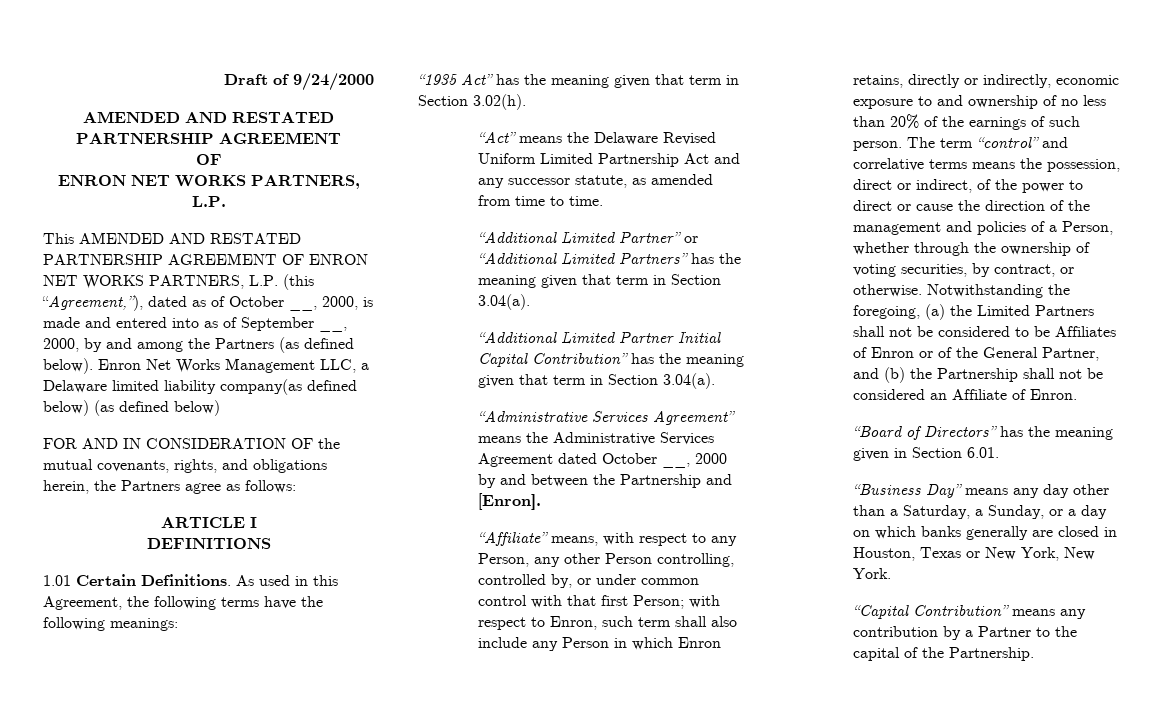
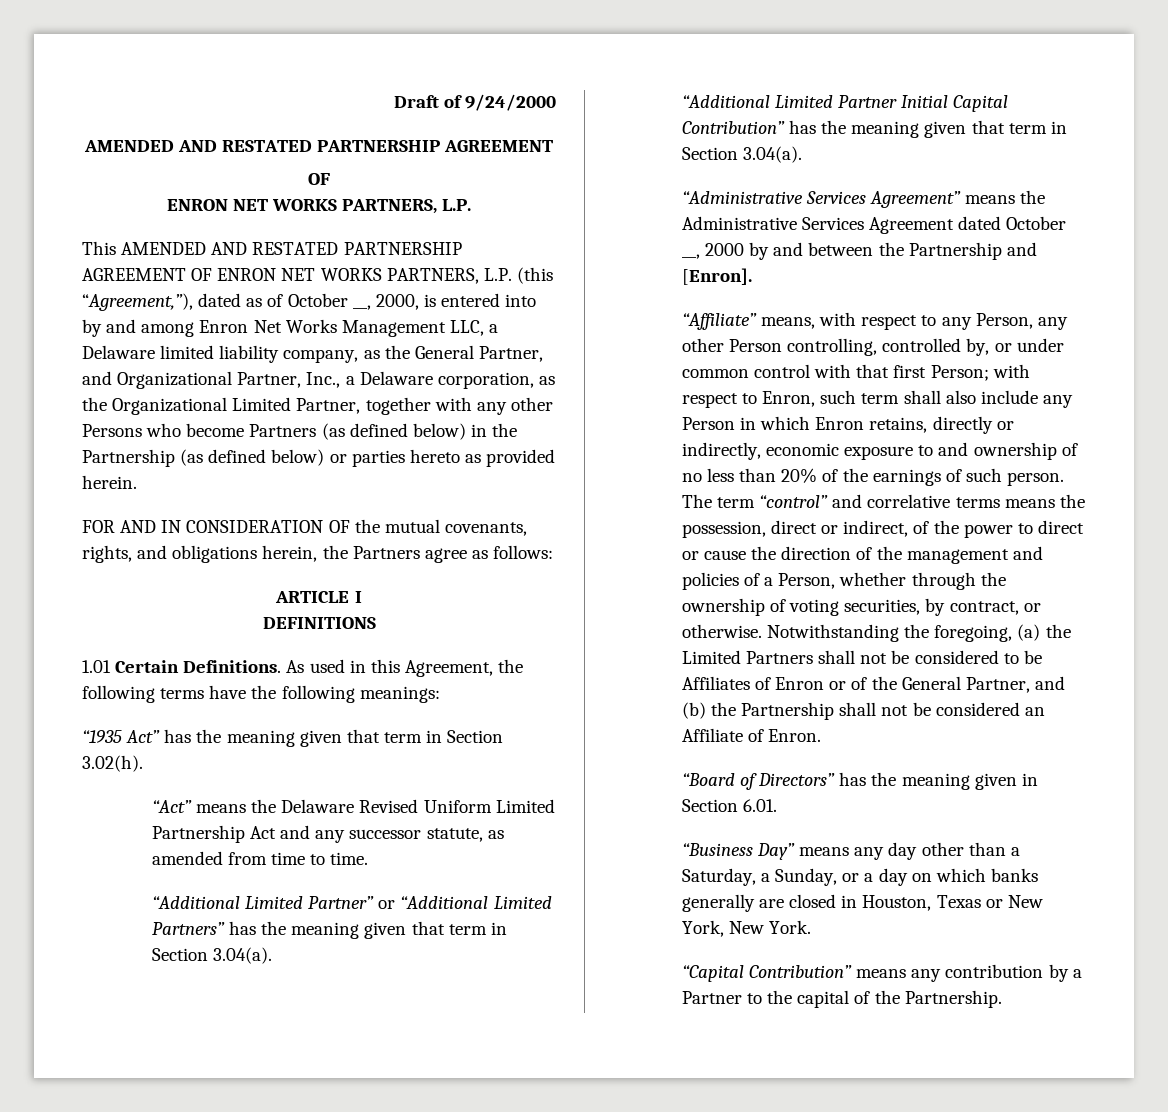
- This AMENDED AND RESTATED PARTNERSHIP AGREEMENT OF ENRON NET WORKS PARTNERS, L.P. (this “Agreement,”), dated as of October __, 2000, is made and entered into as of September __, 2000, by and among the Partners (as defined below). Enron Net Works Management LLC, a Delaware limited liability company(as defined below) (as defined below)
+ This AMENDED AND RESTATED PARTNERSHIP AGREEMENT OF ENRON NET WORKS PARTNERS, L.P. (this “Agreement,”), dated as of October __, 2000, is entered into by and among Enron Net Works Management LLC, a Delaware limited liability company, as the General Partner, and Organizational Partner, Inc., a Delaware corporation, as the Organizational Limited Partner, together with any other Persons who become Partners (as defined below) in the Partnership (as defined below) or parties hereto as provided herein.

